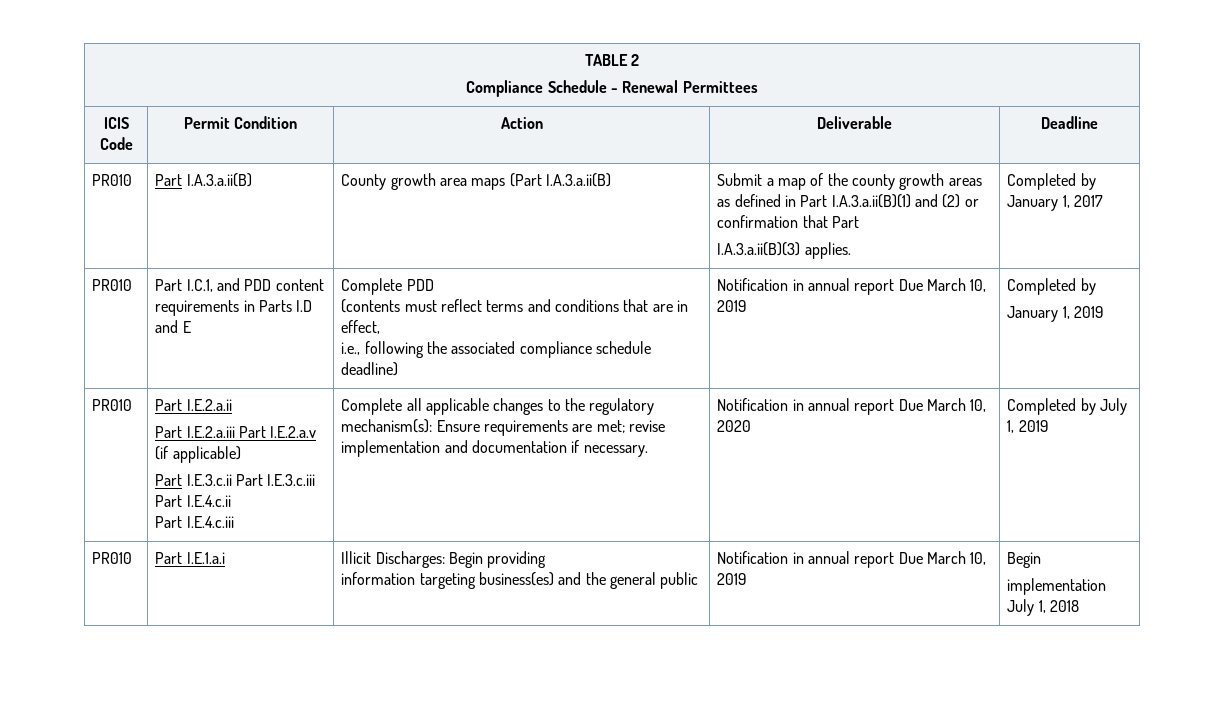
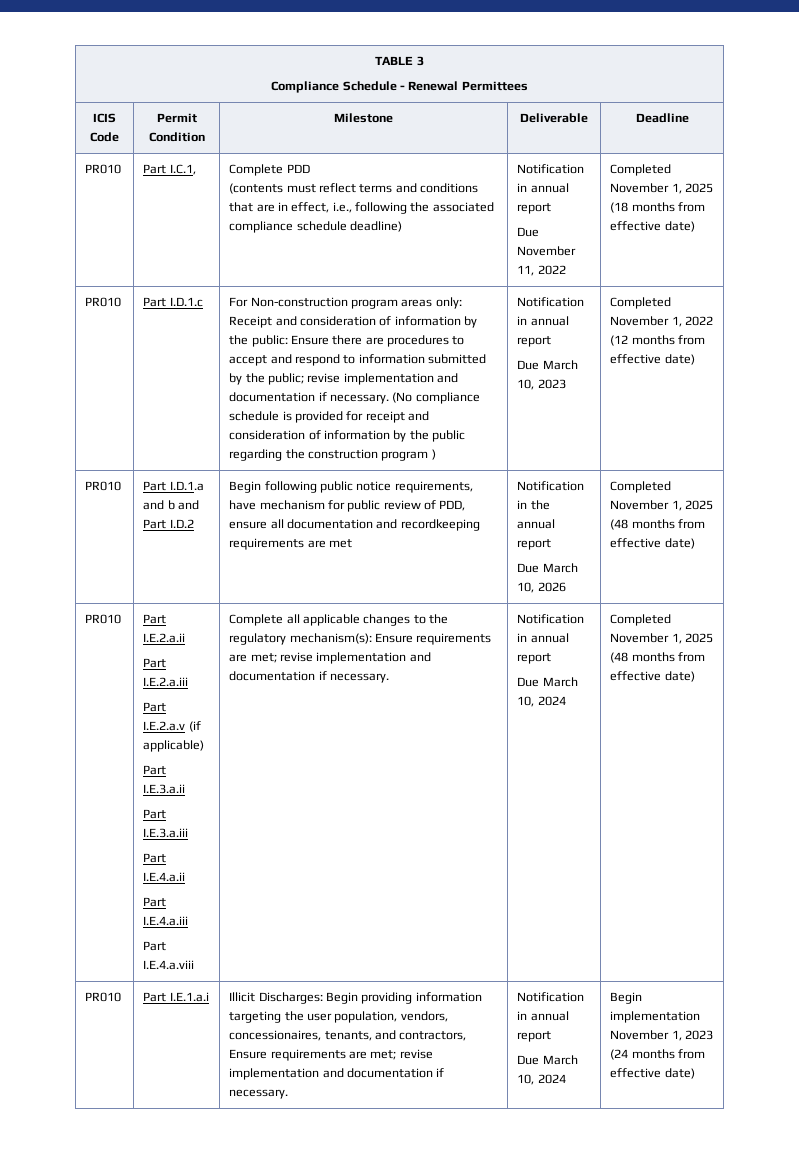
- TABLE 2
+ TABLE 3
- ICIS Code | Permit Condition | Action | Deliverable | Deadline
+ ICIS Code | Permit Condition | Milestone | Deliverable | Deadline
- PR010 | Part I.A.3.a.ii(B) | County growth area maps (Part I.A.3.a.ii(B) | Submit a map of the county growth areas as defined in Part I.A.3.a.ii(B)(1) and (2) or confirmation that Part
- I.A.3.a.ii(B)(3) applies. | Completed by January 1, 2017
- PR010 | Part I.C.1, and PDD content requirements in Parts I.D and E | Complete PDD
- (contents must reflect terms and conditions that are in effect,
- i.e., following the associated compliance schedule deadline) | Notification in annual report Due March 10, 2019 | Completed by
- January 1, 2019
+ PR010 | Part I.C.1, | Complete PDD
+ (contents must reflect terms and conditions that are in effect, i.e., following the associated compliance schedule deadline) | Notification in annual report
+ Due November 11, 2022 | Completed November 1, 2025 (18 months from effective date)
+ PR010 | Part I.D.1.c | For Non-construction program areas only: Receipt and consideration of information by the public: Ensure there are procedures to accept and respond to information submitted by the public; revise implementation and documentation if necessary. (No compliance schedule is provided for receipt and consideration of information by the public regarding the construction program ) | Notification in annual report
+ Due March 10, 2023 | Completed November 1, 2022 (12 months from effective date)
+ PR010 | Part I.D.1.a and b and Part I.D.2 | Begin following public notice requirements, have mechanism for public review of PDD, ensure all documentation and recordkeeping requirements are met | Notification in the annual report
+ Due March 10, 2026 | Completed November 1, 2025 (48 months from effective date)
- Part I.E.2.a.iii Part I.E.2.a.v (if applicable)
+ Part I.E.2.a.iii
+ Part I.E.2.a.v (if applicable)
- Part I.E.3.c.ii Part I.E.3.c.iii Part I.E.4.c.ii
- Part I.E.4.c.iii
+ Part I.E.3.a.ii
+ Part I.E.3.a.iii
+ Part I.E.4.a.ii
+ Part I.E.4.a.iii
+ Part I.E.4.a.viii
- Complete all applicable changes to the regulatory mechanism(s): Ensure requirements are met; revise implementation and documentation if necessary. | Notification in annual report Due March 10, 2020 | Completed by July 1, 2019
+ Complete all applicable changes to the regulatory mechanism(s): Ensure requirements are met; revise implementation and documentation if necessary. | Notification in annual report
+ Due March 10, 2024 | Completed November 1, 2025 (48 months from effective date)
- Illicit Discharges: Begin providing
- information targeting business(es) and the general public | Notification in annual report Due March 10, 2019 | Begin
- implementation July 1, 2018
+ Illicit Discharges: Begin providing information targeting the user population, vendors, concessionaires, tenants, and contractors, Ensure requirements are met; revise implementation and documentation if necessary. | Notification in annual report
+ Due March 10, 2024 | Begin implementation November 1, 2023 (24 months from effective date)

